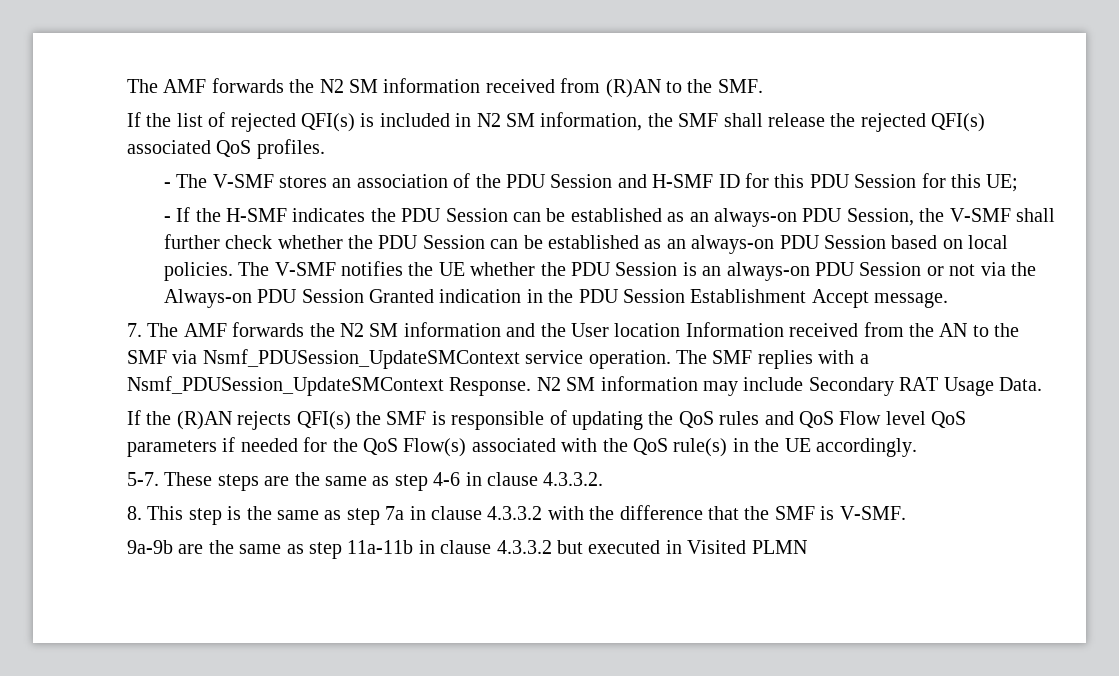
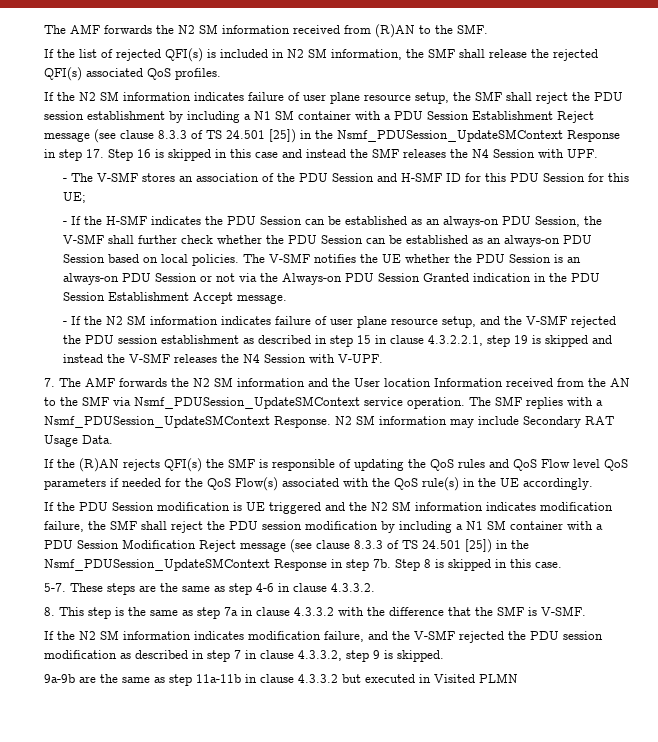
+ If the N2 SM information indicates failure of user plane resource setup, the SMF shall reject the PDU session establishment by including a N1 SM container with a PDU Session Establishment Reject message (see clause 8.3.3 of TS 24.501 [25]) in the Nsmf_PDUSession_UpdateSMContext Response in step 17. Step 16 is skipped in this case and instead the SMF releases the N4 Session with UPF.
+ - If the N2 SM information indicates failure of user plane resource setup, and the V-SMF rejected the PDU session establishment as described in step 15 in clause 4.3.2.2.1, step 19 is skipped and instead the V-SMF releases the N4 Session with V-UPF.
+ If the PDU Session modification is UE triggered and the N2 SM information indicates modification failure, the SMF shall reject the PDU session modification by including a N1 SM container with a PDU Session Modification Reject message (see clause 8.3.3 of TS 24.501 [25]) in the Nsmf_PDUSession_UpdateSMContext Response in step 7b. Step 8 is skipped in this case.
+ If the N2 SM information indicates modification failure, and the V-SMF rejected the PDU session modification as described in step 7 in clause 4.3.3.2, step 9 is skipped.

